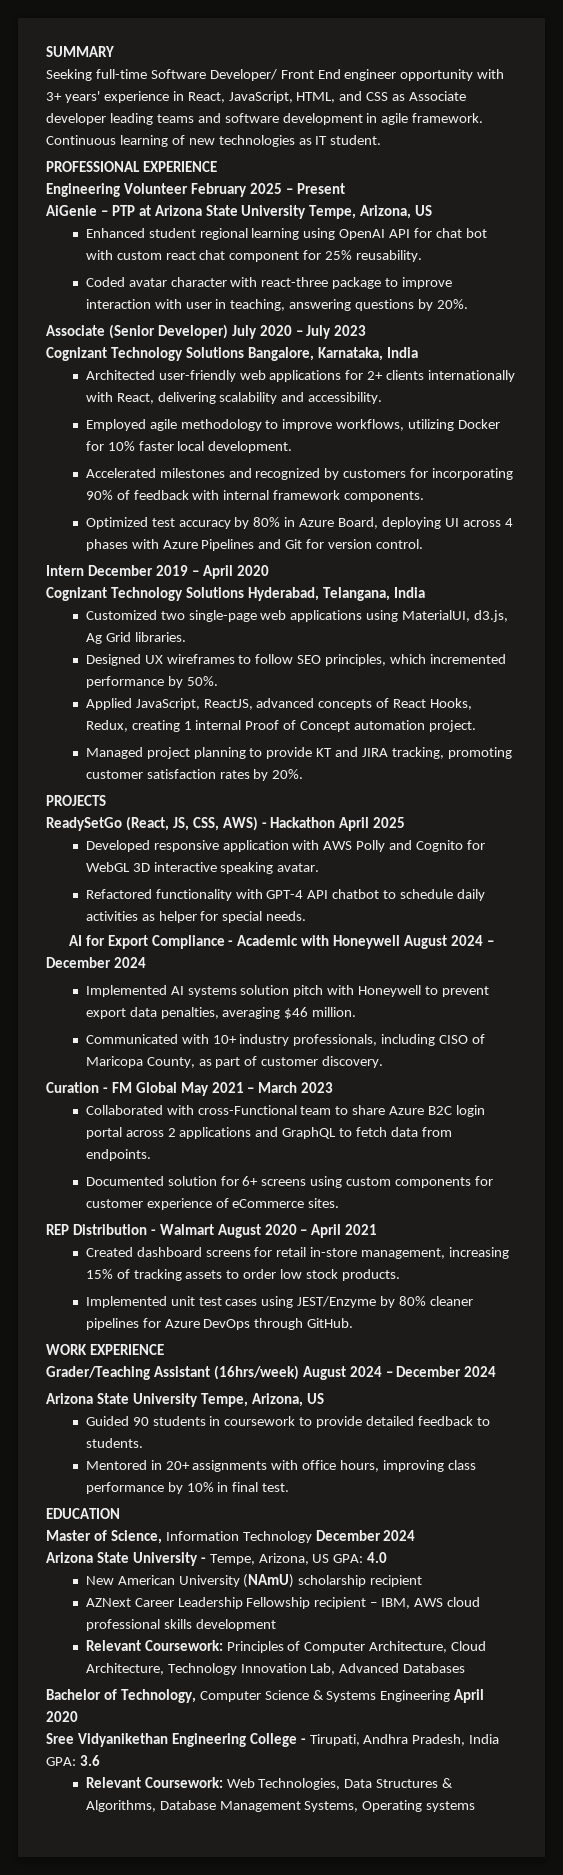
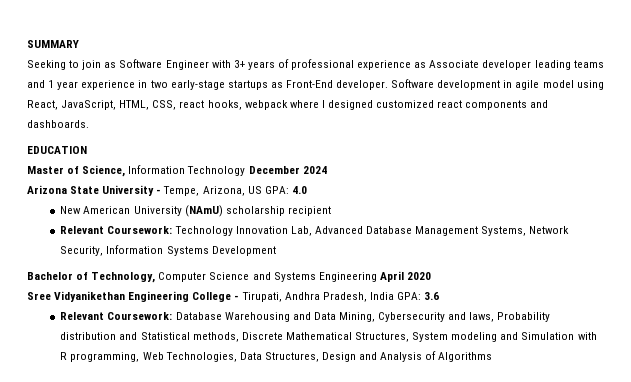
- Seeking full-time Software Developer/ Front End engineer opportunity with 3+ years' experience in React, JavaScript, HTML, and CSS as Associate developer leading teams and software development in agile framework. Continuous learning of new technologies as IT student.
- PROFESSIONAL EXPERIENCE
- Engineering Volunteer February 2025 – Present
- AiGenie – PTP at Arizona State University Tempe, Arizona, US
- Enhanced student regional learning using OpenAI API for chat bot with custom react chat component for 25% reusability.
- Coded avatar character with react-three package to improve interaction with user in teaching, answering questions by 20%.
- Associate (Senior Developer) July 2020 – July 2023
- Cognizant Technology Solutions Bangalore, Karnataka, India
- Architected user-friendly web applications for 2+ clients internationally with React, delivering scalability and accessibility.
- Employed agile methodology to improve workflows, utilizing Docker for 10% faster local development.
- Accelerated milestones and recognized by customers for incorporating 90% of feedback with internal framework components.
- Optimized test accuracy by 80% in Azure Board, deploying UI across 4 phases with Azure Pipelines and Git for version control.
- Intern December 2019 – April 2020
- Cognizant Technology Solutions Hyderabad, Telangana, India
- Customized two single-page web applications using MaterialUI, d3.js, Ag Grid libraries.
- Designed UX wireframes to follow SEO principles, which incremented performance by 50%.
- Applied JavaScript, ReactJS, advanced concepts of React Hooks, Redux, creating 1 internal Proof of Concept automation project.
- Managed project planning to provide KT and JIRA tracking, promoting customer satisfaction rates by 20%.
- PROJECTS
- ReadySetGo (React, JS, CSS, AWS) - Hackathon April 2025
- Developed responsive application with AWS Polly and Cognito for WebGL 3D interactive speaking avatar.
- Refactored functionality with GPT-4 API chatbot to schedule daily activities as helper for special needs.
- AI for Export Compliance - Academic with Honeywell August 2024 – December 2024
- Implemented AI systems solution pitch with Honeywell to prevent export data penalties, averaging $46 million.
- Communicated with 10+ industry professionals, including CISO of Maricopa County, as part of customer discovery.
- Curation - FM Global May 2021 – March 2023
- Collaborated with cross-Functional team to share Azure B2C login portal across 2 applications and GraphQL to fetch data from endpoints.
- Documented solution for 6+ screens using custom components for customer experience of eCommerce sites.
- REP Distribution - Walmart August 2020 – April 2021
- Created dashboard screens for retail in-store management, increasing 15% of tracking assets to order low stock products.
- Implemented unit test cases using JEST/Enzyme by 80% cleaner pipelines for Azure DevOps through GitHub.
- WORK EXPERIENCE
- Grader/Teaching Assistant (16hrs/week) August 2024 – December 2024
- Arizona State University Tempe, Arizona, US
- Guided 90 students in coursework to provide detailed feedback to students.
- Mentored in 20+ assignments with office hours, improving class performance by 10% in final test.
+ Seeking to join as Software Engineer with 3+ years of professional experience as Associate developer leading teams and 1 year experience in two early-stage startups as Front-End developer. Software development in agile model using React, JavaScript, HTML, CSS, react hooks, webpack where I designed customized react components and dashboards.
- AZNext Career Leadership Fellowship recipient – IBM, AWS cloud professional skills development
- Relevant Coursework: Principles of Computer Architecture, Cloud Architecture, Technology Innovation Lab, Advanced Databases
+ Relevant Coursework: Technology Innovation Lab, Advanced Database Management Systems, Network Security, Information Systems Development
- Bachelor of Technology, Computer Science & Systems Engineering April 2020
+ Bachelor of Technology, Computer Science and Systems Engineering April 2020
- Relevant Coursework: Web Technologies, Data Structures & Algorithms, Database Management Systems, Operating systems
+ Relevant Coursework: Database Warehousing and Data Mining, Cybersecurity and laws, Probability distribution and Statistical methods, Discrete Mathematical Structures, System modeling and Simulation with R programming, Web Technologies, Data Structures, Design and Analysis of Algorithms

